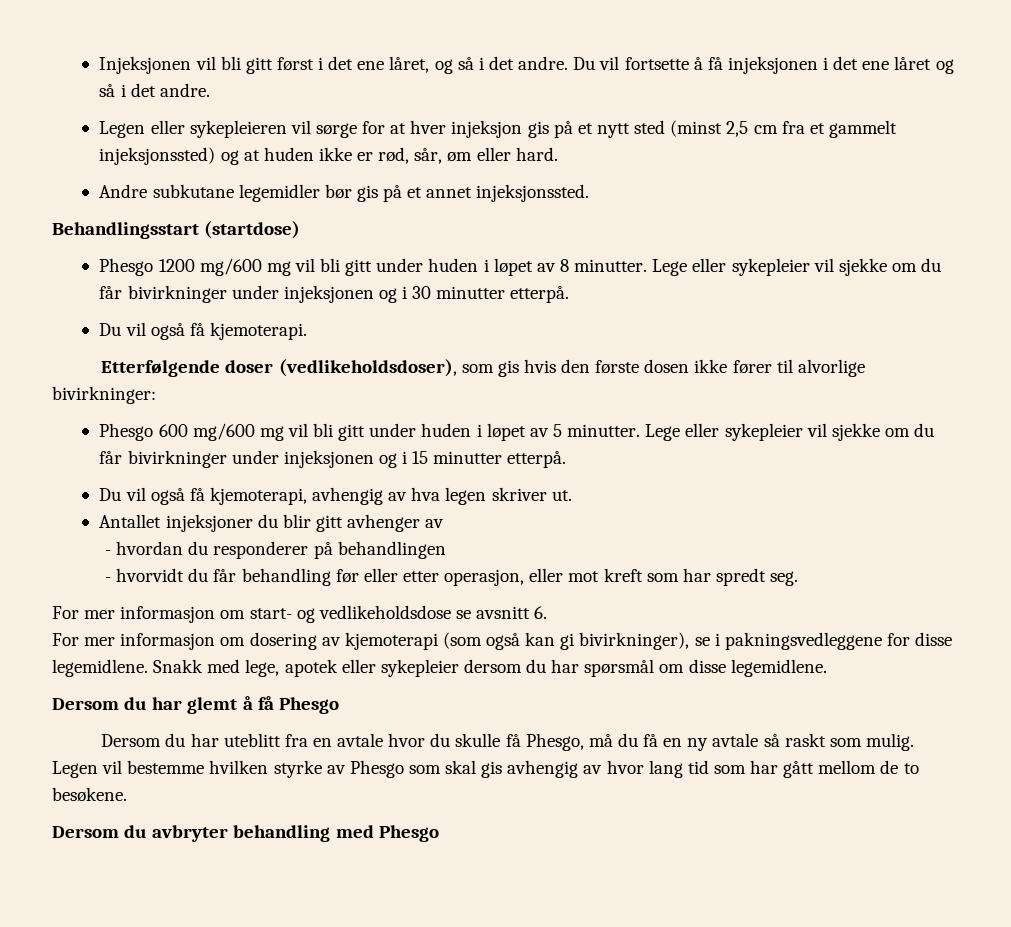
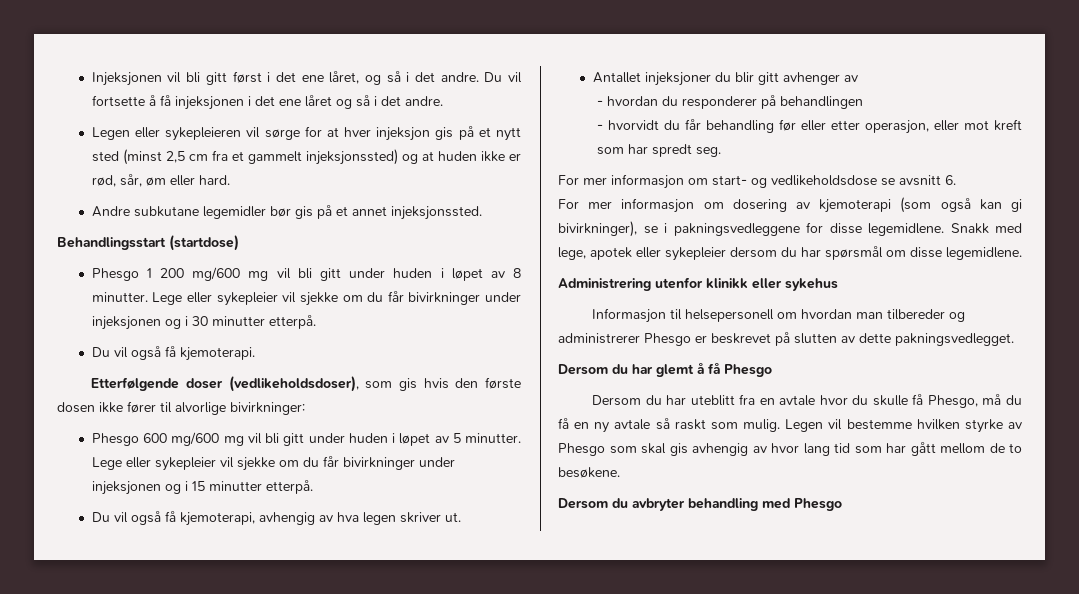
- Phesgo 1200 mg/600 mg vil bli gitt under huden i løpet av 8 minutter.
+ Phesgo 1 200 mg/600 mg vil bli gitt under huden i løpet av 8 minutter.
+ Administrering utenfor klinikk eller sykehus
+ Informasjon til helsepersonell om hvordan man tilbereder og administrerer Phesgo er beskrevet på slutten av dette pakningsvedlegget.

